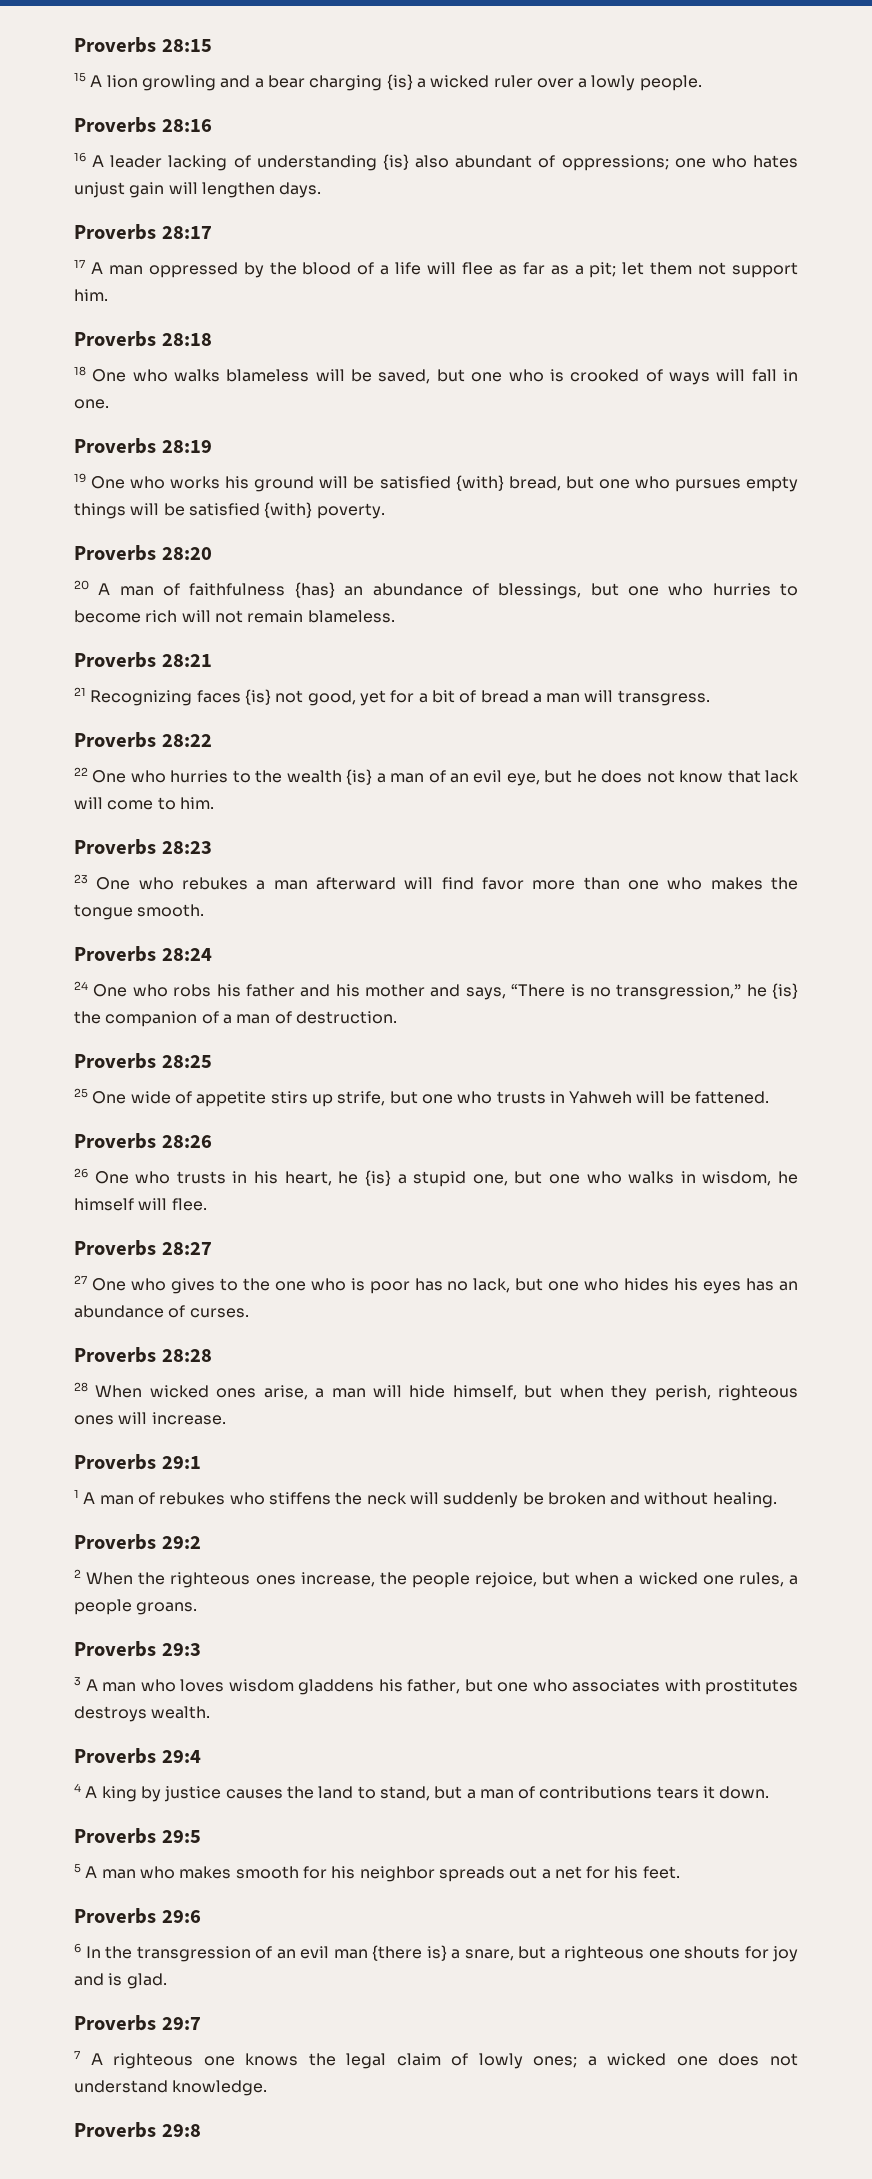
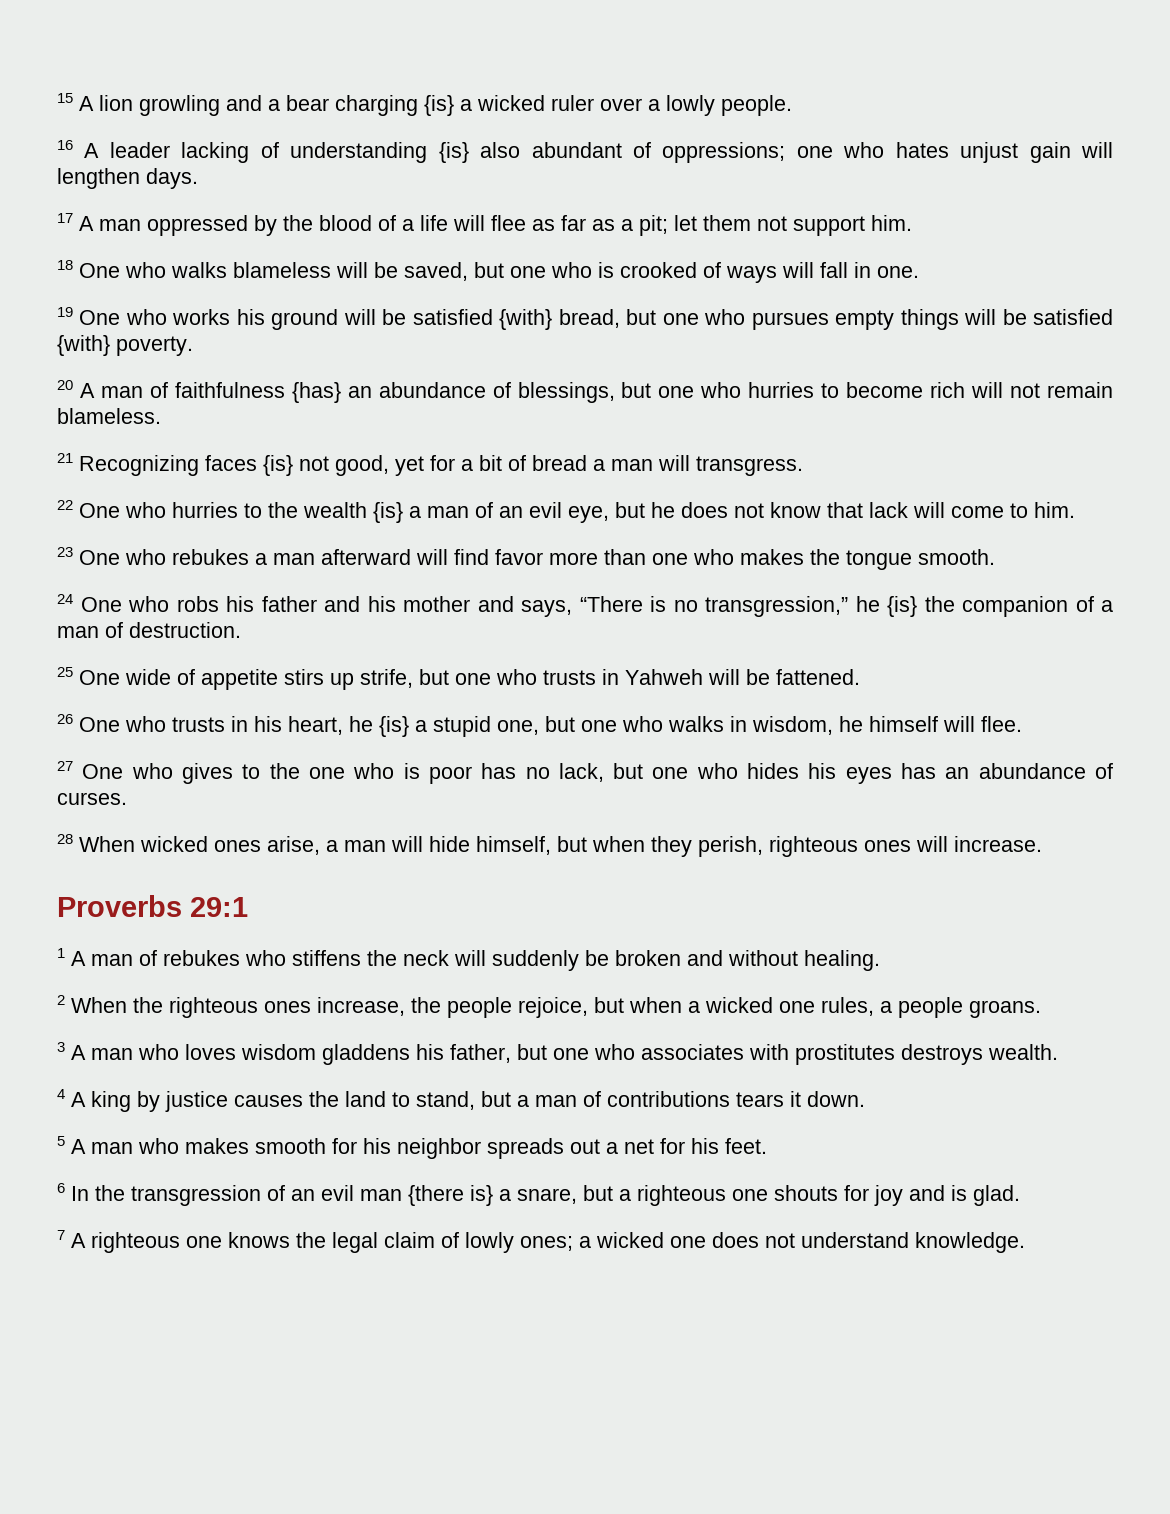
- Proverbs 28:15
- Proverbs 28:16
- Proverbs 28:17
- Proverbs 28:18
- Proverbs 28:19
- Proverbs 28:20
- Proverbs 28:21
- Proverbs 28:22
- Proverbs 28:23
- Proverbs 28:24
- Proverbs 28:25
- Proverbs 28:26
- Proverbs 28:27
- Proverbs 28:28
- Proverbs 29:2
- Proverbs 29:3
- Proverbs 29:4
- Proverbs 29:5
- Proverbs 29:6
- Proverbs 29:7
- Proverbs 29:8

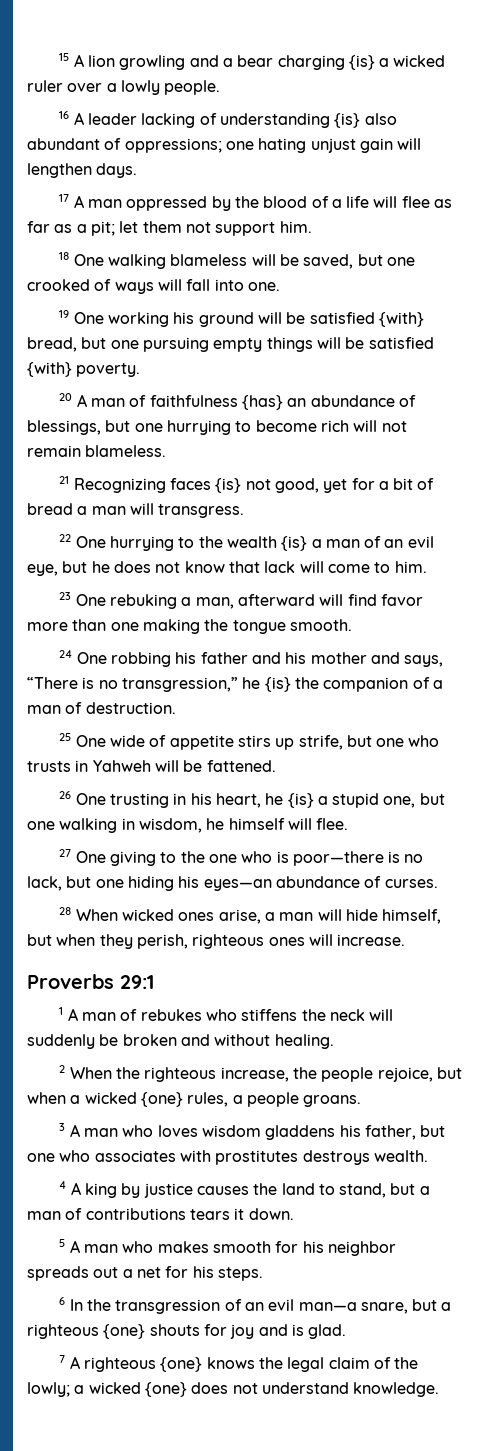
- 16 A leader lacking of understanding {is} also abundant of oppressions; one who hates unjust gain will lengthen days.
+ 16 A leader lacking of understanding {is} also abundant of oppressions; one hating unjust gain will lengthen days.
- 18 One who walks blameless will be saved, but one who is crooked of ways will fall in one.
+ 18 One walking blameless will be saved, but one crooked of ways will fall into one.
- 19 One who works his ground will be satisfied {with} bread, but one who pursues empty things will be satisfied {with} poverty.
+ 19 One working his ground will be satisfied {with} bread, but one pursuing empty things will be satisfied {with} poverty.
- 20 A man of faithfulness {has} an abundance of blessings, but one who hurries to become rich will not remain blameless.
+ 20 A man of faithfulness {has} an abundance of blessings, but one hurrying to become rich will not remain blameless.
- 22 One who hurries to the wealth {is} a man of an evil eye, but he does not know that lack will come to him.
+ 22 One hurrying to the wealth {is} a man of an evil eye, but he does not know that lack will come to him.
- 23 One who rebukes a man afterward will find favor more than one who makes the tongue smooth.
+ 23 One rebuking a man, afterward will find favor more than one making the tongue smooth.
- 24 One who robs his father and his mother and says, “There is no transgression,” he {is} the companion of a man of destruction.
+ 24 One robbing his father and his mother and says, “There is no transgression,” he {is} the companion of a man of destruction.
- 26 One who trusts in his heart, he {is} a stupid one, but one who walks in wisdom, he himself will flee.
+ 26 One trusting in his heart, he {is} a stupid one, but one walking in wisdom, he himself will flee.
- 27 One who gives to the one who is poor has no lack, but one who hides his eyes has an abundance of curses.
+ 27 One giving to the one who is poor—there is no lack, but one hiding his eyes—an abundance of curses.
- 2 When the righteous ones increase, the people rejoice, but when a wicked one rules, a people groans.
+ 2 When the righteous increase, the people rejoice, but when a wicked {one} rules, a people groans.
- 5 A man who makes smooth for his neighbor spreads out a net for his feet.
+ 5 A man who makes smooth for his neighbor spreads out a net for his steps.
- 6 In the transgression of an evil man {there is} a snare, but a righteous one shouts for joy and is glad.
+ 6 In the transgression of an evil man—a snare, but a righteous {one} shouts for joy and is glad.
- 7 A righteous one knows the legal claim of lowly ones; a wicked one does not understand knowledge.
+ 7 A righteous {one} knows the legal claim of the lowly; a wicked {one} does not understand knowledge.

